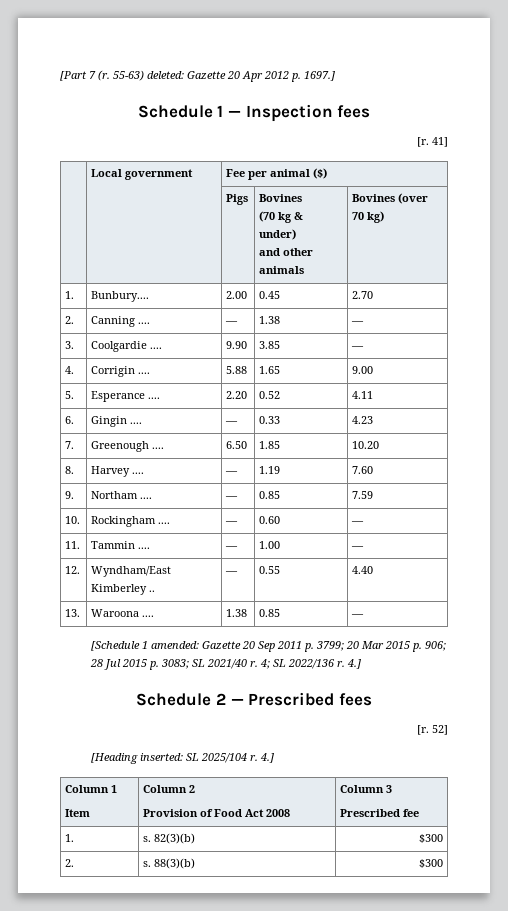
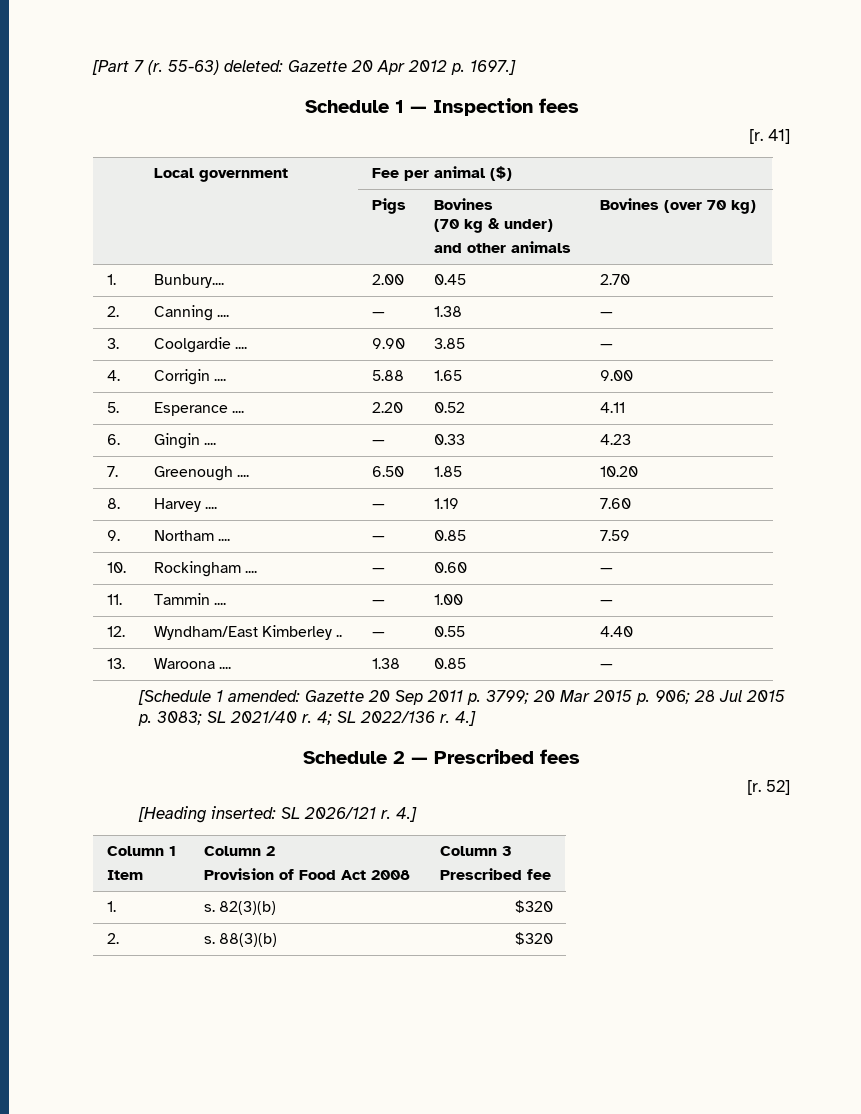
- [Heading inserted: SL 2025/104 r.
+ [Heading inserted: SL 2026/121 r.
- 1. | s. 82(3)(b) | $300
+ 1. | s. 82(3)(b) | $320
- 2. | s. 88(3)(b) | $300
+ 2. | s. 88(3)(b) | $320

